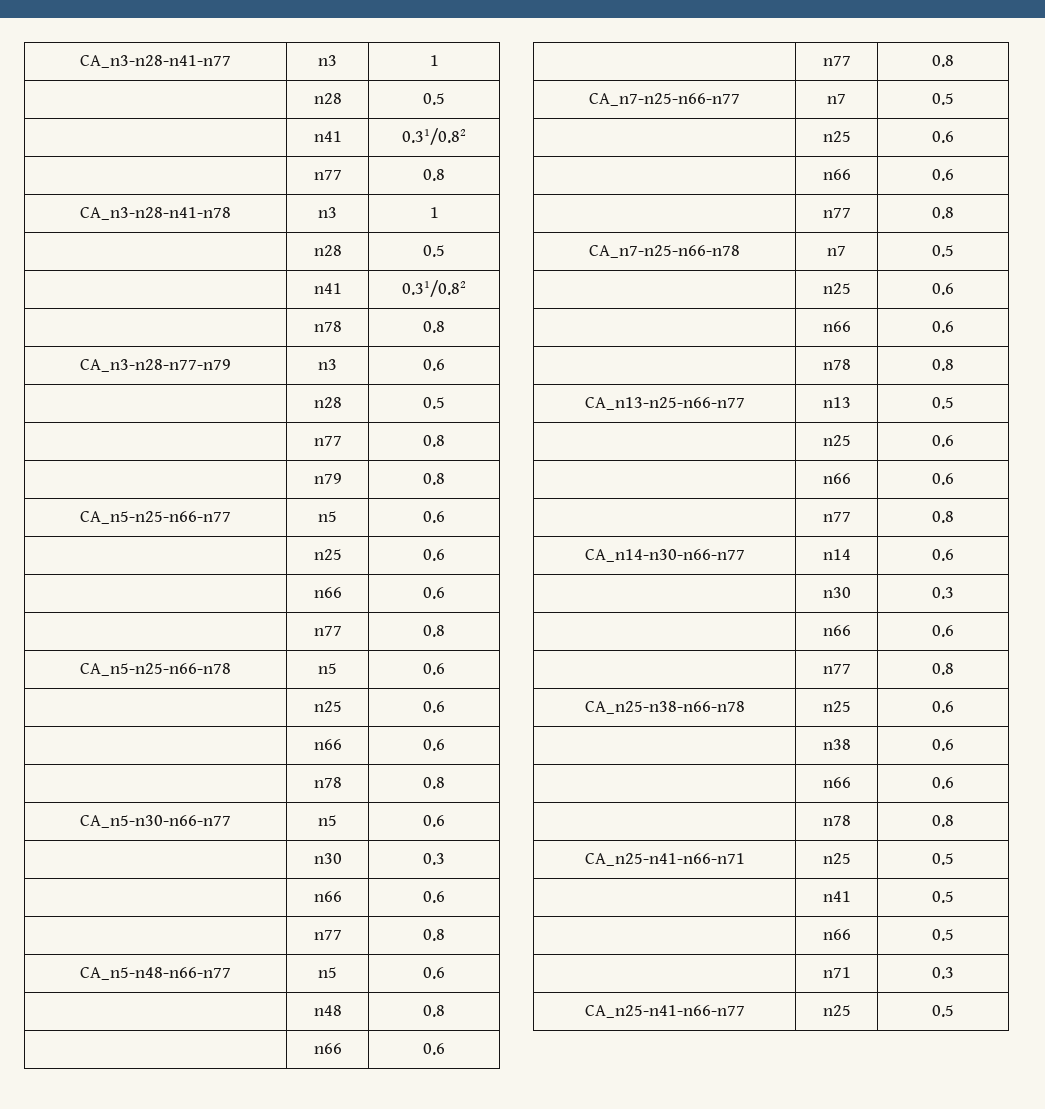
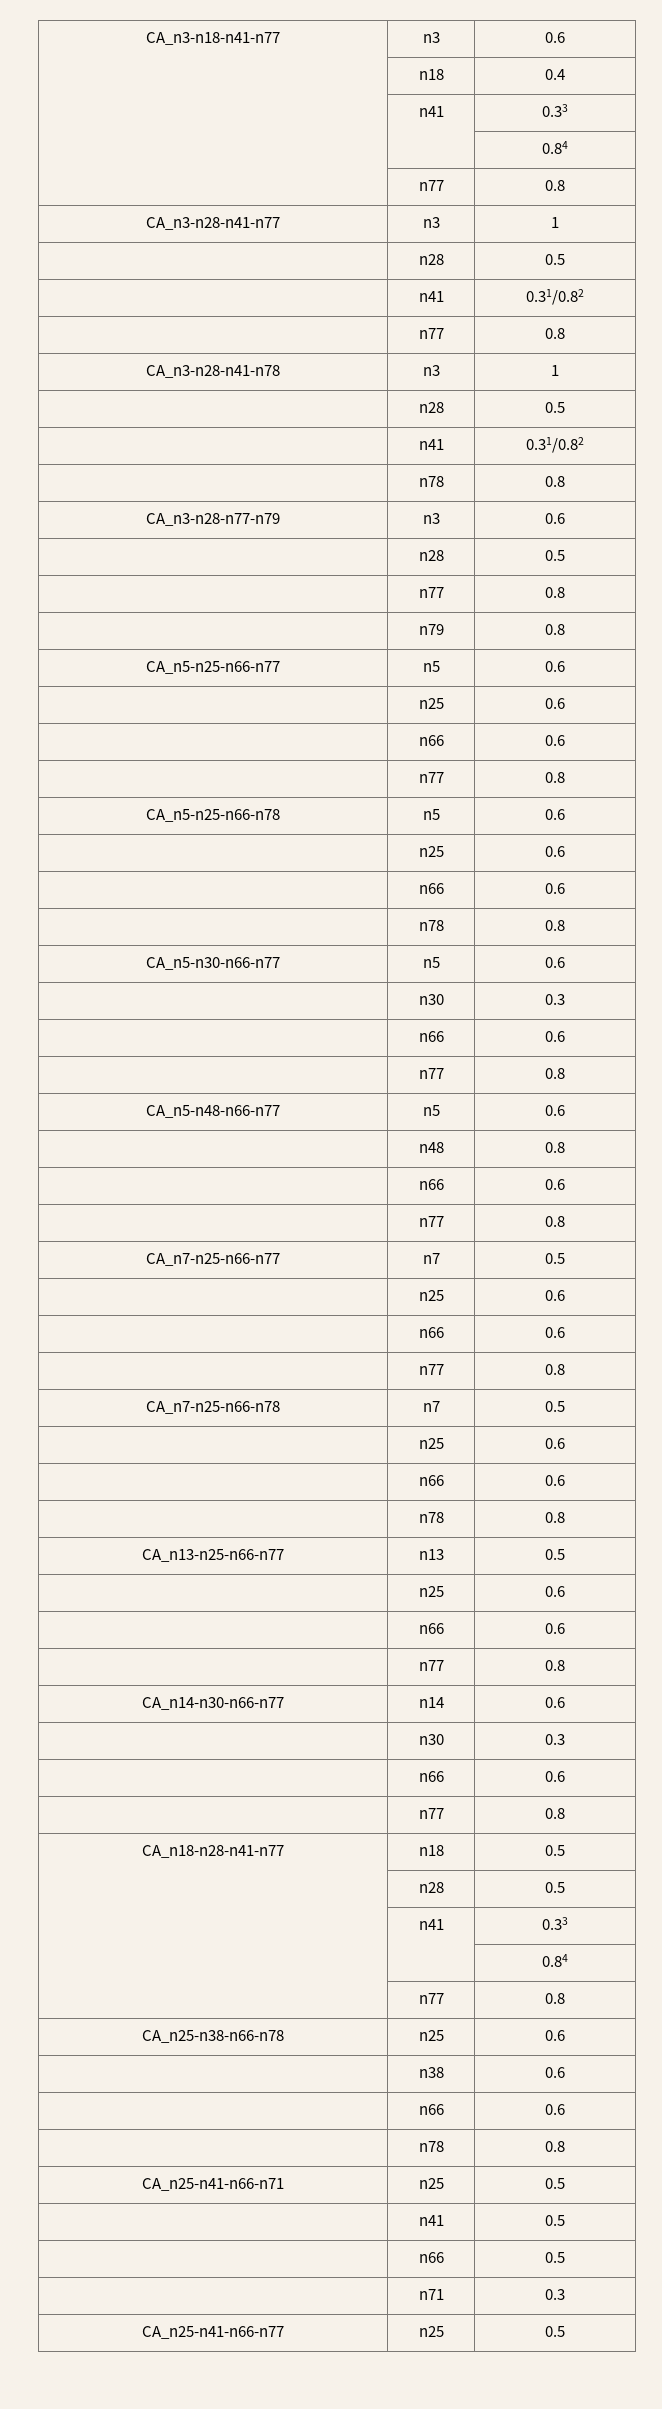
+ CA_n3-n18-n41-n77 | n3 | 0.6
+ | n18 | 0.4
+ | n41 | 0.33
+ | | 0.84
+ | n77 | 0.8
+ CA_n18-n28-n41-n77 | n18 | 0.5
+ | n28 | 0.5
+ | n41 | 0.33
+ | | 0.84
+ | n77 | 0.8

